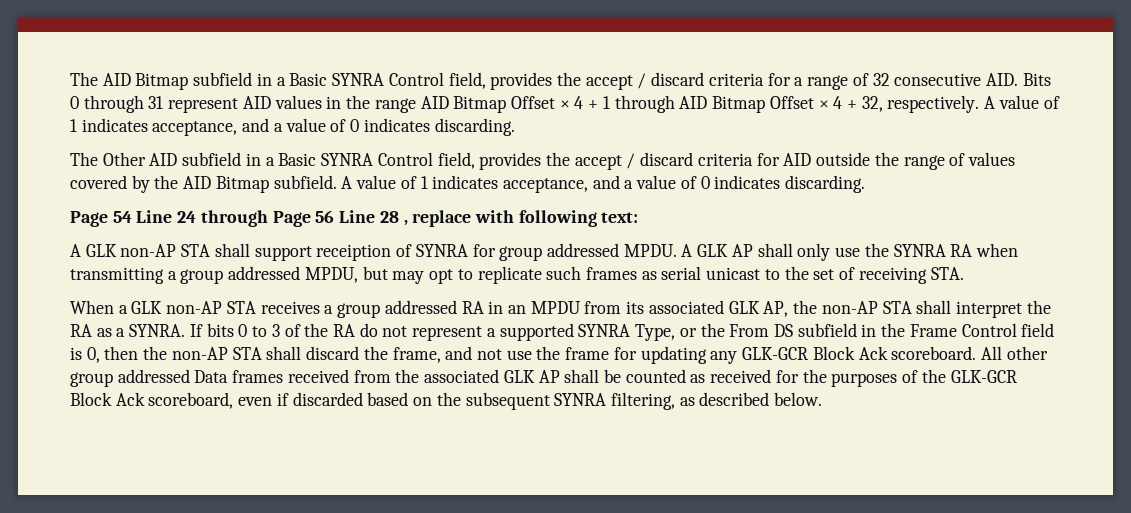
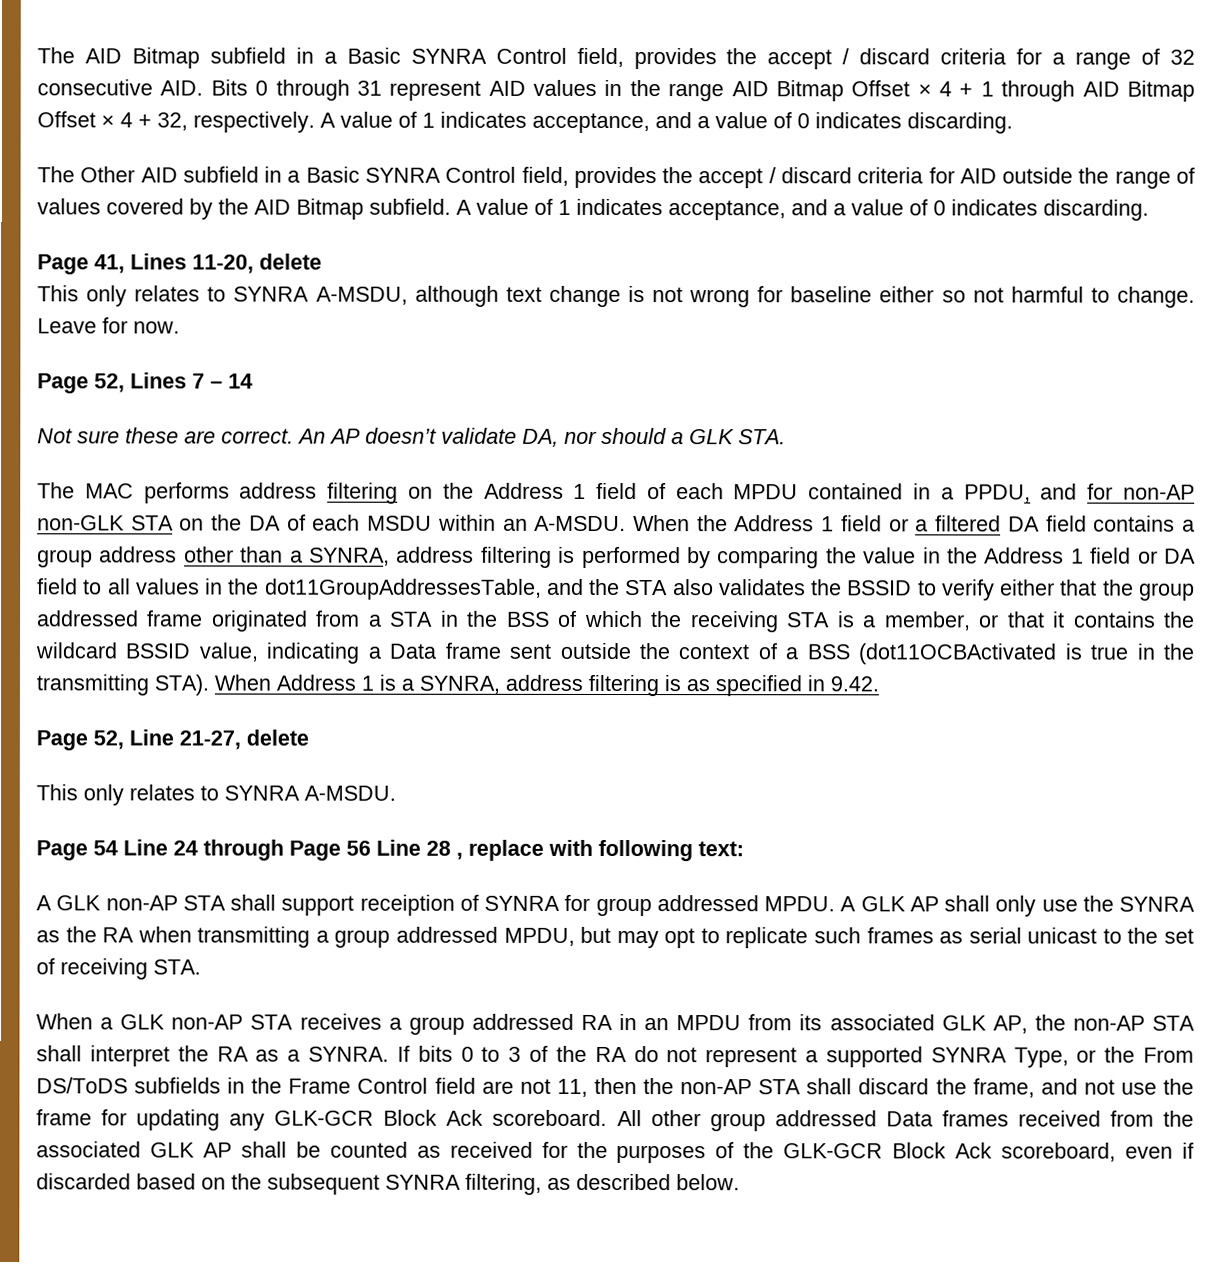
+ Page 41, Lines 11-20, delete
+ This only relates to SYNRA A-MSDU, although text change is not wrong for baseline either so not harmful to change. Leave for now.
+ Page 52, Lines 7 – 14
+ Not sure these are correct. An AP doesn’t validate DA, nor should a GLK STA.
+ The MAC performs address filtering on the Address 1 field of each MPDU contained in a PPDU, and for non-AP non-GLK STA on the DA of each MSDU within an A-MSDU. When the Address 1 field or a filtered DA field contains a group address other than a SYNRA, address filtering is performed by comparing the value in the Address 1 field or DA field to all values in the dot11GroupAddressesTable, and the STA also validates the BSSID to verify either that the group addressed frame originated from a STA in the BSS of which the receiving STA is a member, or that it contains the wildcard BSSID value, indicating a Data frame sent outside the context of a BSS (dot11OCBActivated is true in the transmitting STA). When Address 1 is a SYNRA, address filtering is as specified in 9.42.
+ Page 52, Line 21-27, delete
+ This only relates to SYNRA A-MSDU.
- A GLK AP shall only use the SYNRA RA when transmitting a group addressed MPDU, but may opt to replicate such frames as serial unicast to the set of receiving STA.
+ A GLK AP shall only use the SYNRA as the RA when transmitting a group addressed MPDU, but may opt to replicate such frames as serial unicast to the set of receiving STA.
- If bits 0 to 3 of the RA do not represent a supported SYNRA Type, or the From DS subfield in the Frame Control field is 0, then the non-AP STA shall discard the frame, and not use the frame for updating any GLK-GCR Block Ack scoreboard.
+ If bits 0 to 3 of the RA do not represent a supported SYNRA Type, or the From DS/ToDS subfields in the Frame Control field are not 11, then the non-AP STA shall discard the frame, and not use the frame for updating any GLK-GCR Block Ack scoreboard.

